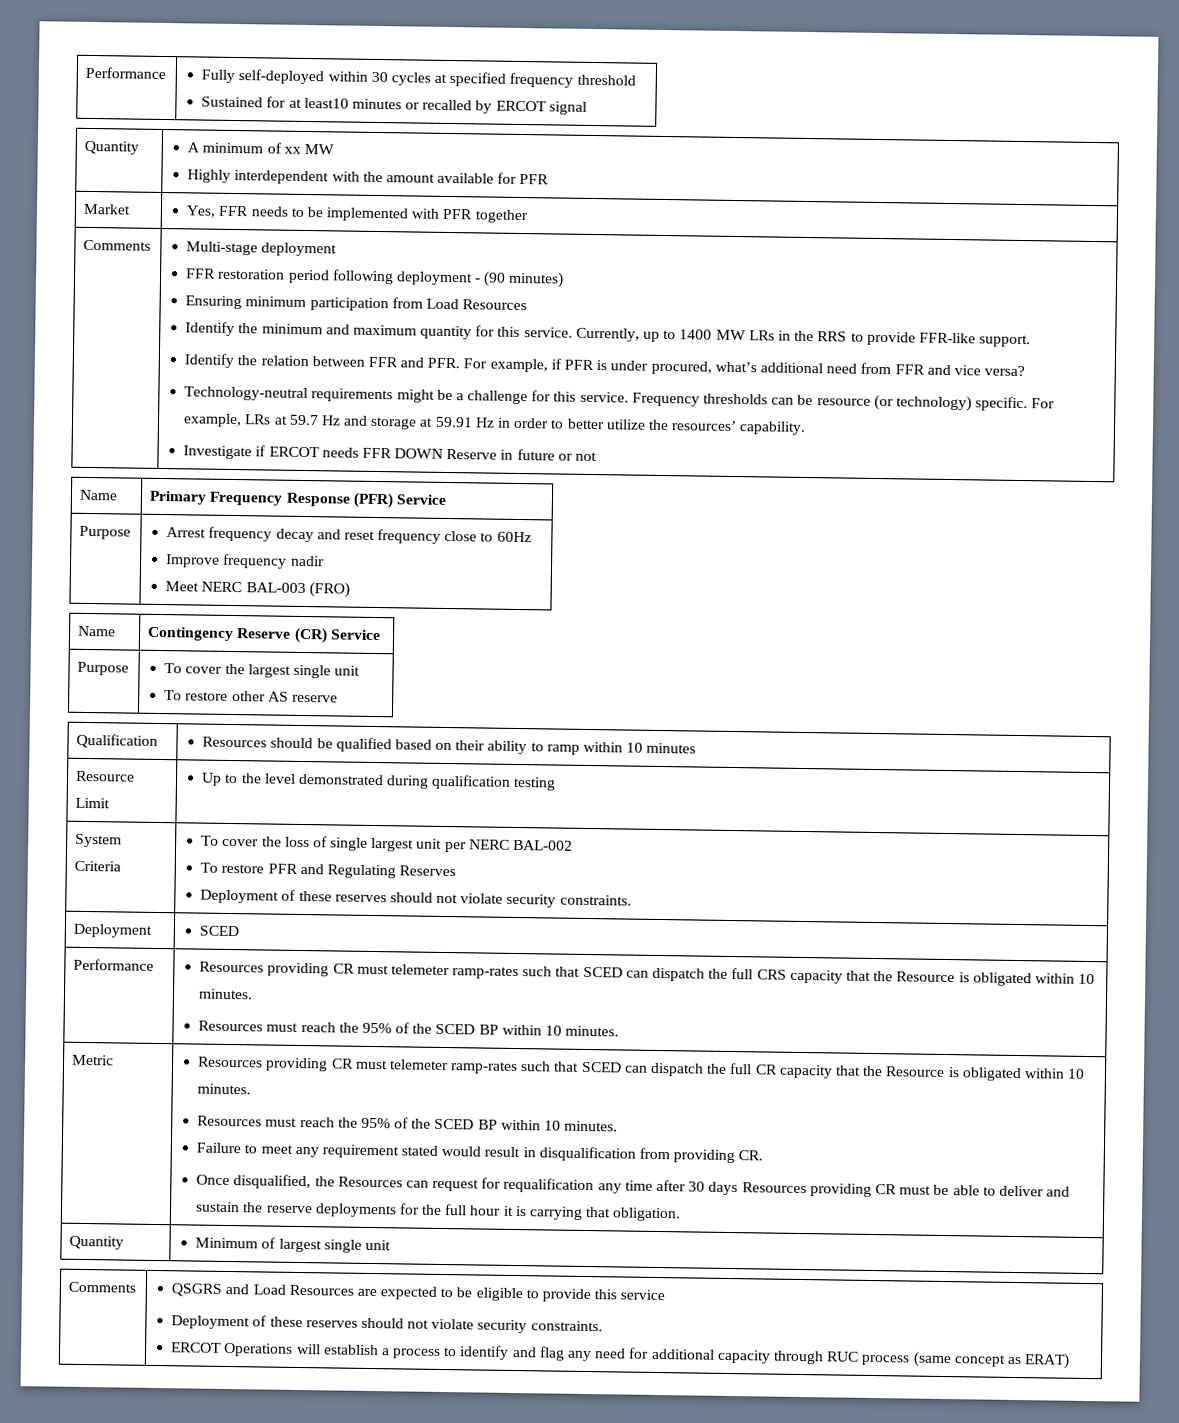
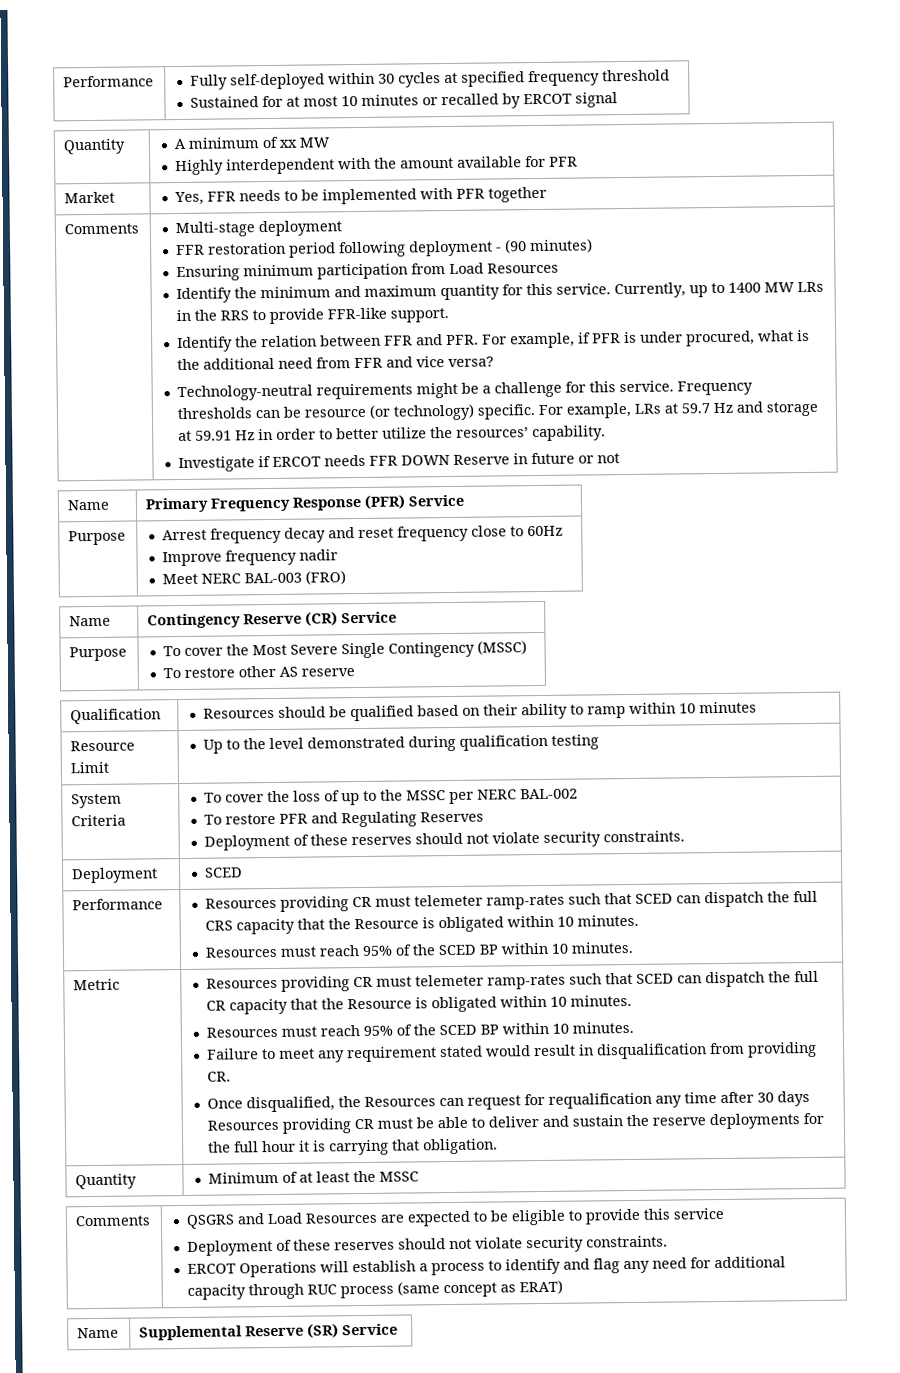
  Performance | Fully self-deployed within 30 cycles at specified frequency threshold
- Sustained for at least10 minutes or recalled by ERCOT signal
+ Sustained for at most 10 minutes or recalled by ERCOT signal
- Identify the relation between FFR and PFR. For example, if PFR is under procured, what’s additional need from FFR and vice versa?
+ Identify the relation between FFR and PFR. For example, if PFR is under procured, what is the additional need from FFR and vice versa?
- Purpose | To cover the largest single unit
+ Purpose | To cover the Most Severe Single Contingency (MSSC)
- System Criteria | To cover the loss of single largest unit per NERC BAL-002
+ System Criteria | To cover the loss of up to the MSSC per NERC BAL-002
  Performance | Resources providing CR must telemeter ramp-rates such that SCED can dispatch the full CRS capacity that the Resource is obligated within 10 minutes.
- Resources must reach the 95% of the SCED BP within 10 minutes.
+ Resources must reach 95% of the SCED BP within 10 minutes.
  Resources providing CR must telemeter ramp-rates such that SCED can dispatch the full CR capacity that the Resource is obligated within 10 minutes.
- Resources must reach the 95% of the SCED BP within 10 minutes.
+ Resources must reach 95% of the SCED BP within 10 minutes.
- Quantity | Minimum of largest single unit
+ Quantity | Minimum of at least the MSSC
+ Name | Supplemental Reserve (SR) Service

